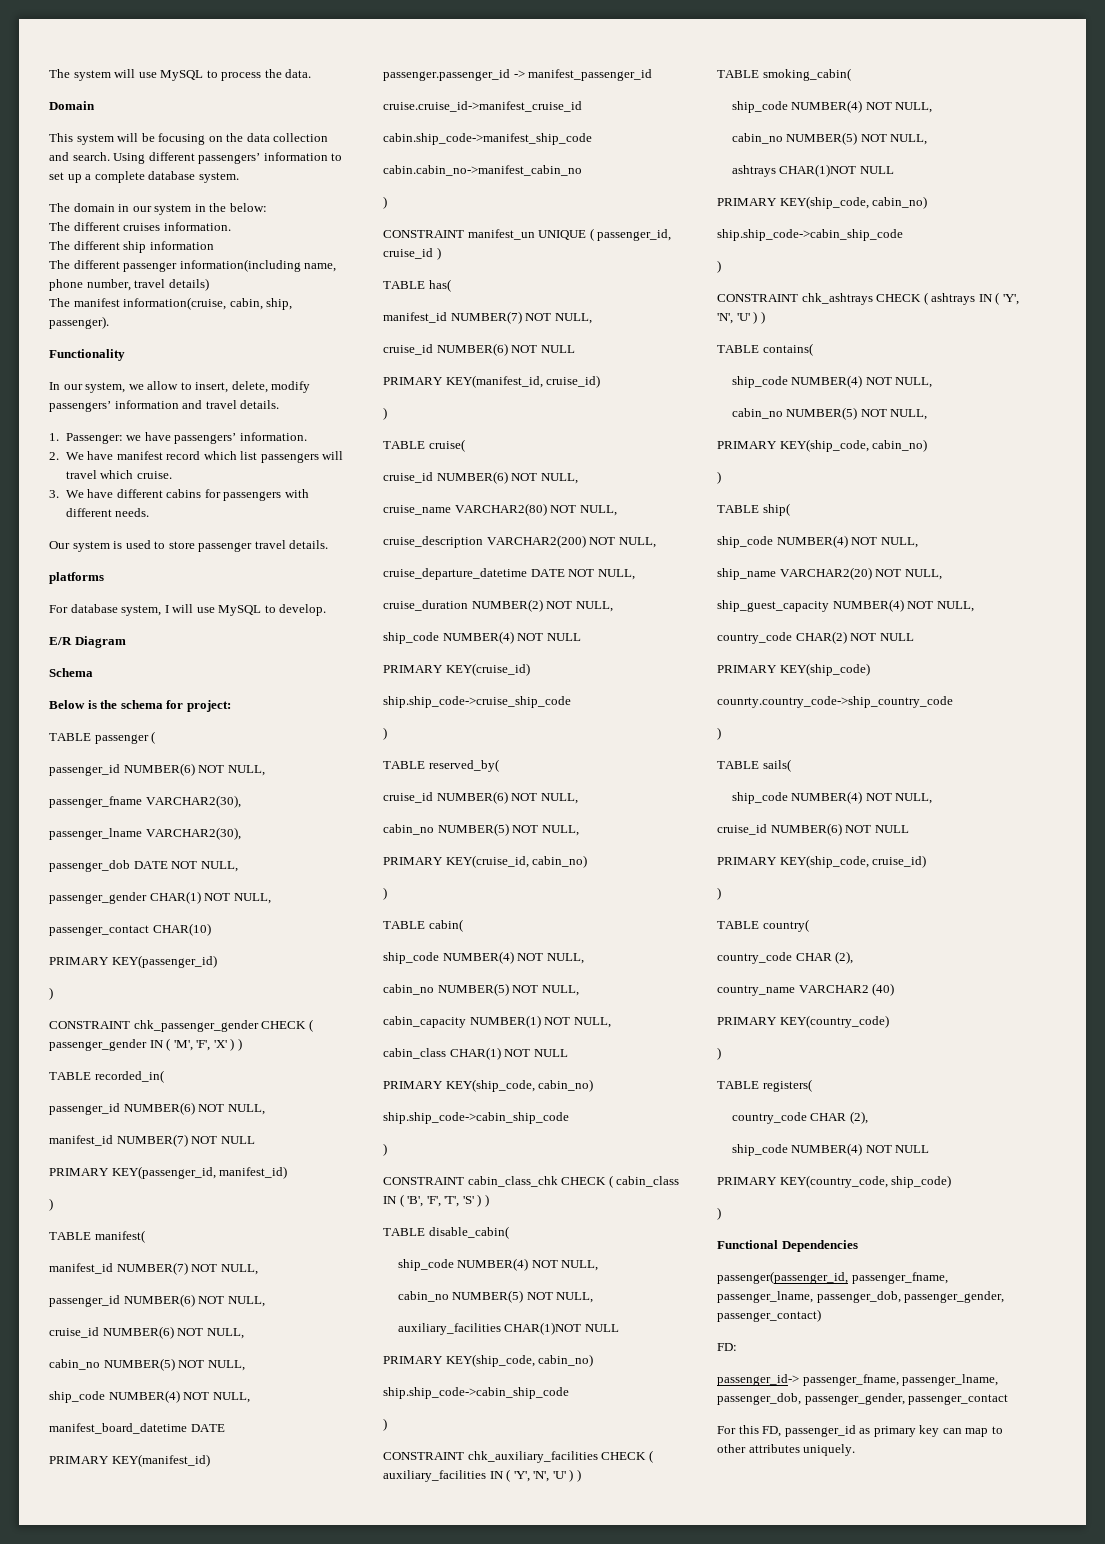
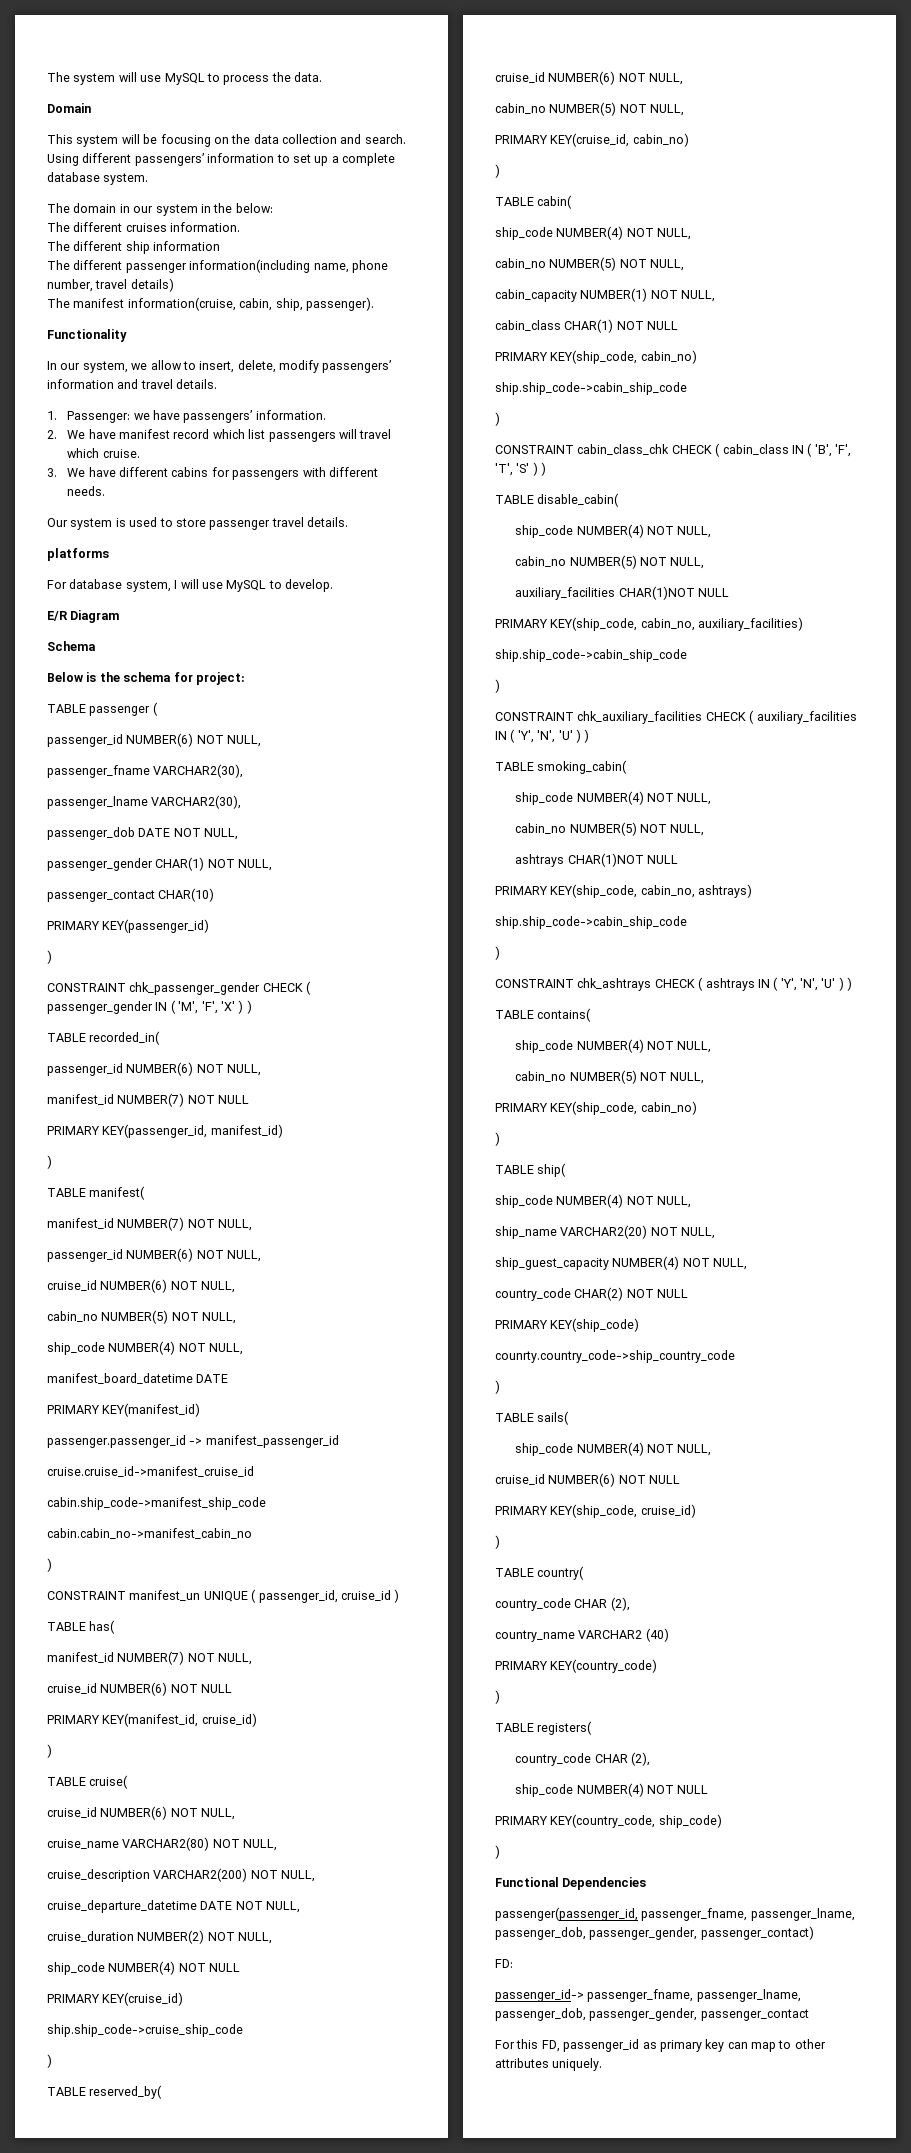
  auxiliary_facilities CHAR(1)NOT NULL
- PRIMARY KEY(ship_code, cabin_no)
+ PRIMARY KEY(ship_code, cabin_no, auxiliary_facilities)
  ashtrays CHAR(1)NOT NULL
- PRIMARY KEY(ship_code, cabin_no)
+ PRIMARY KEY(ship_code, cabin_no, ashtrays)

